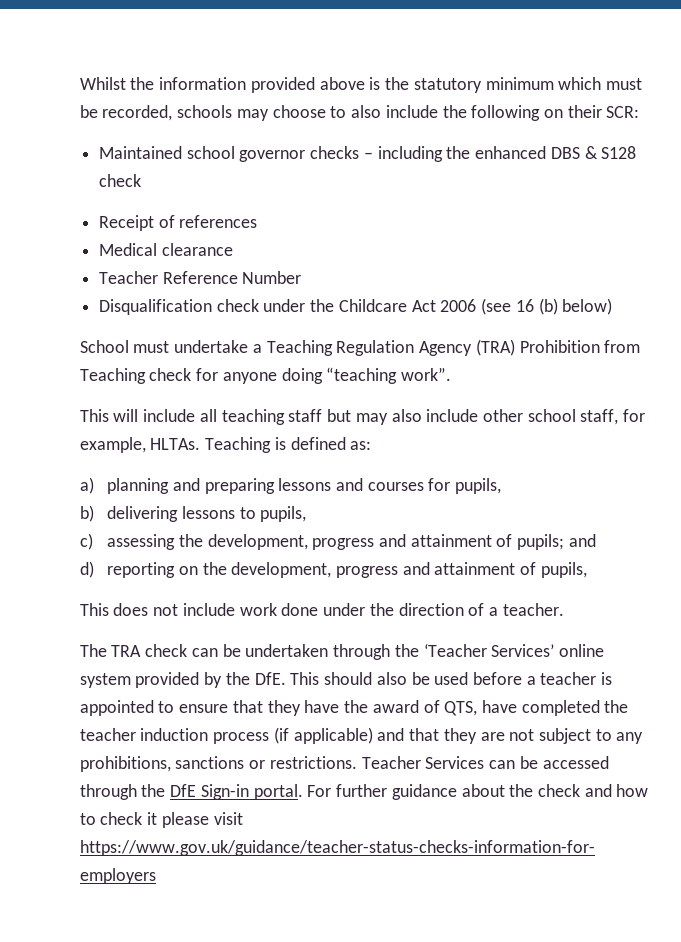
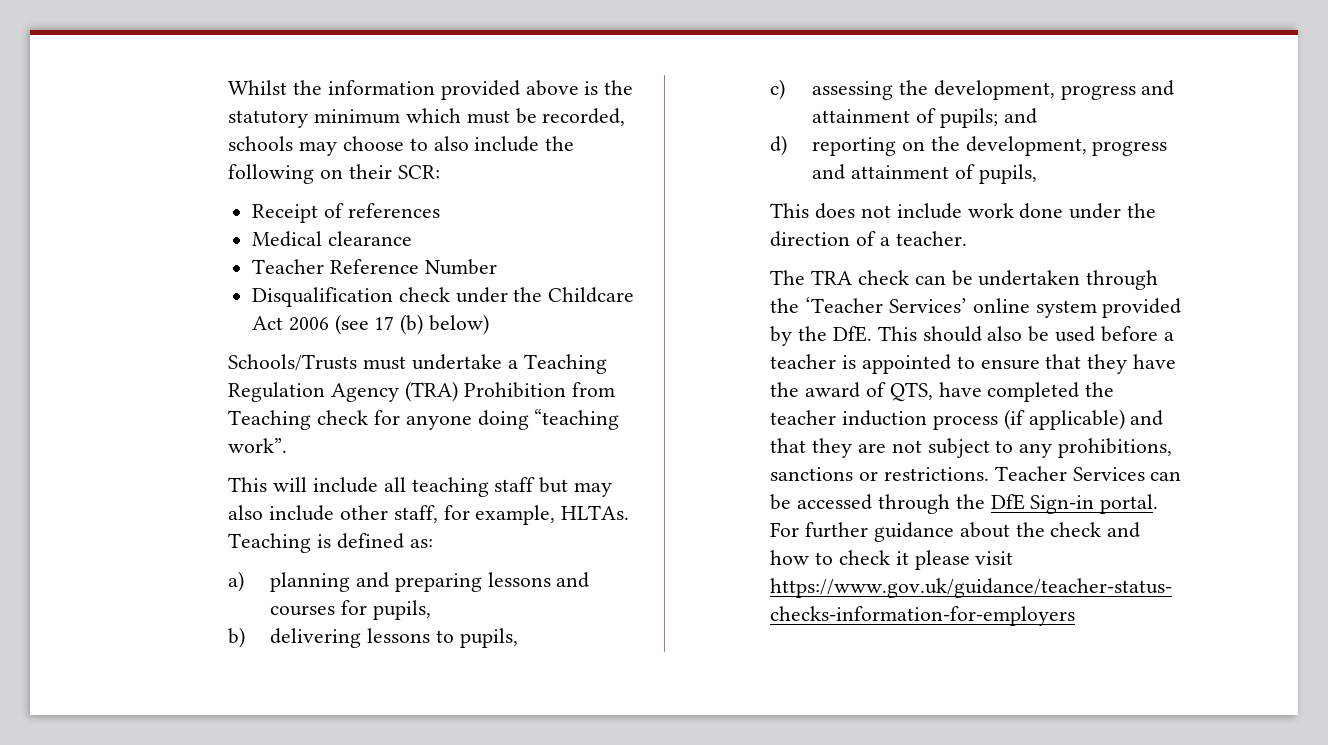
- Maintained school governor checks – including the enhanced DBS & S128 check
- Disqualification check under the Childcare Act 2006 (see 16 (b) below)
+ Disqualification check under the Childcare Act 2006 (see 17 (b) below)
- School must undertake a Teaching Regulation Agency (TRA) Prohibition from Teaching check for anyone doing “teaching work”.
+ Schools/Trusts must undertake a Teaching Regulation Agency (TRA) Prohibition from Teaching check for anyone doing “teaching work”.
- This will include all teaching staff but may also include other school staff, for example, HLTAs.
+ This will include all teaching staff but may also include other staff, for example, HLTAs.

